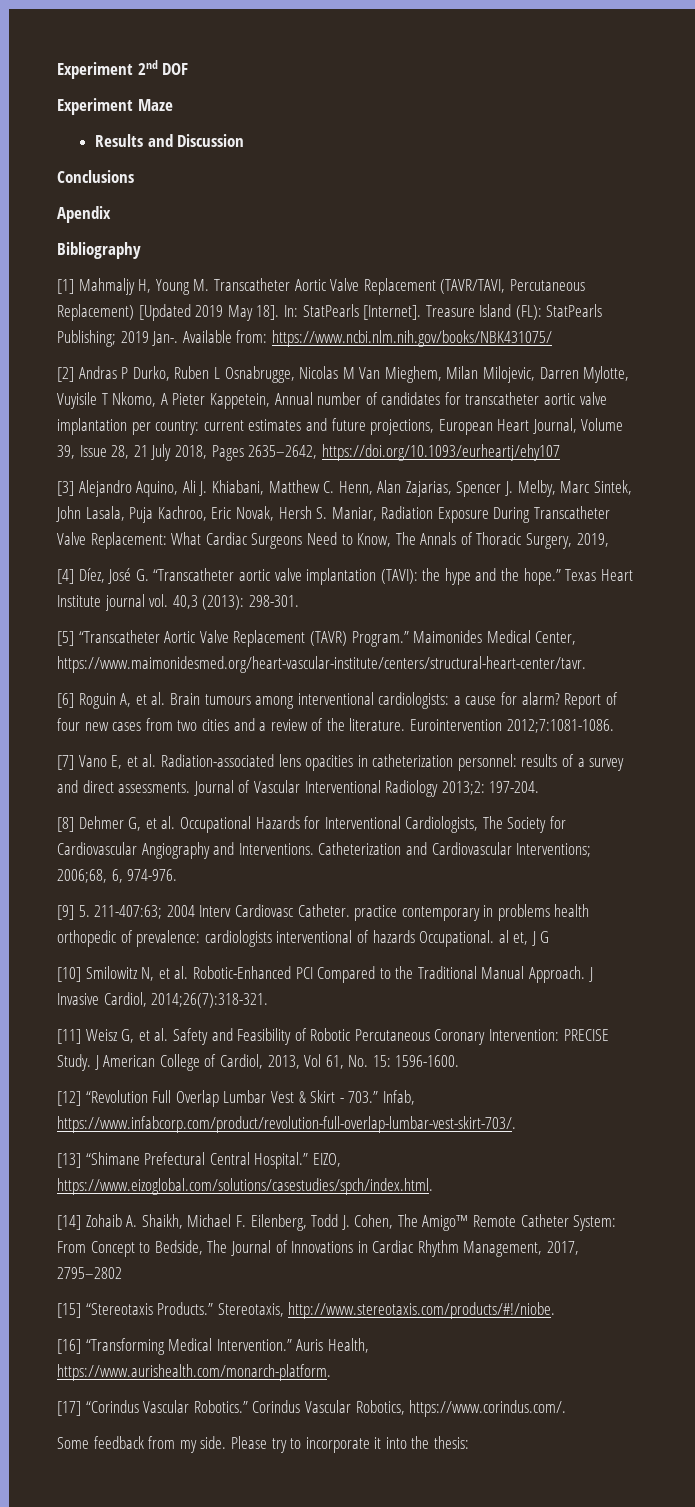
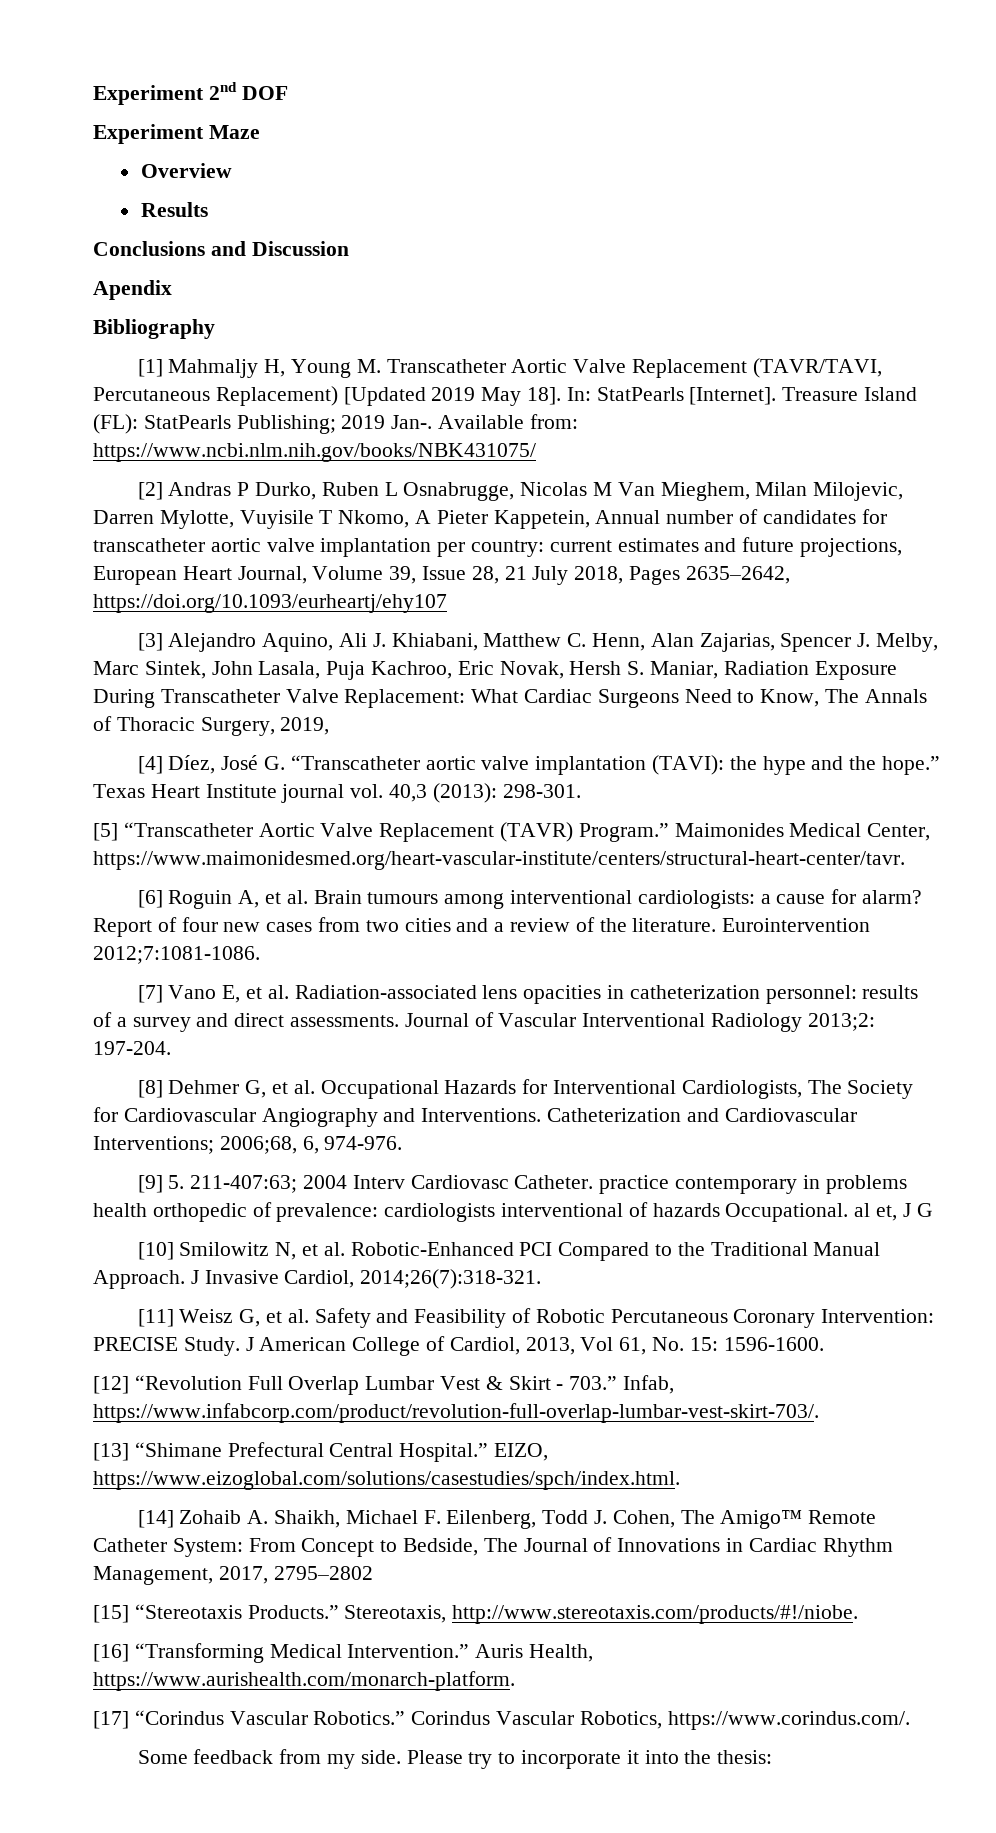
+ Overview
- Results and Discussion
+ Results
+ Conclusions and Discussion
- Conclusions

